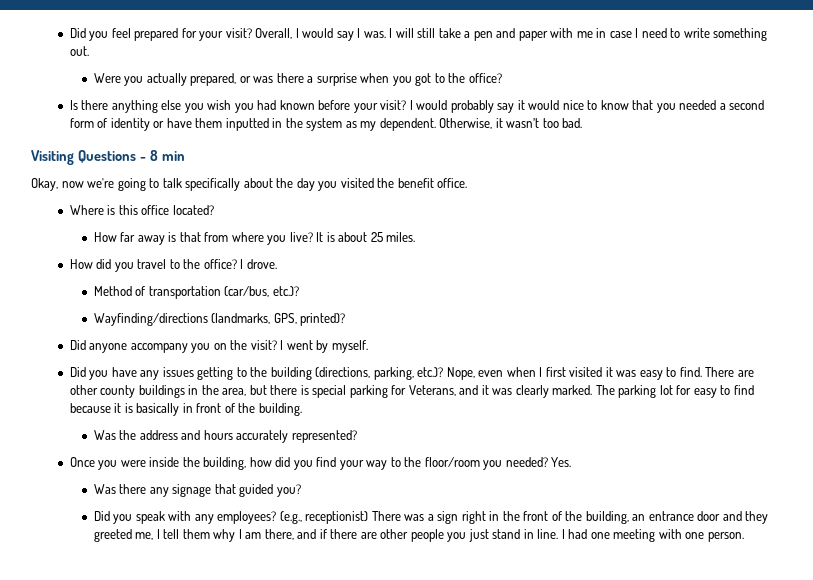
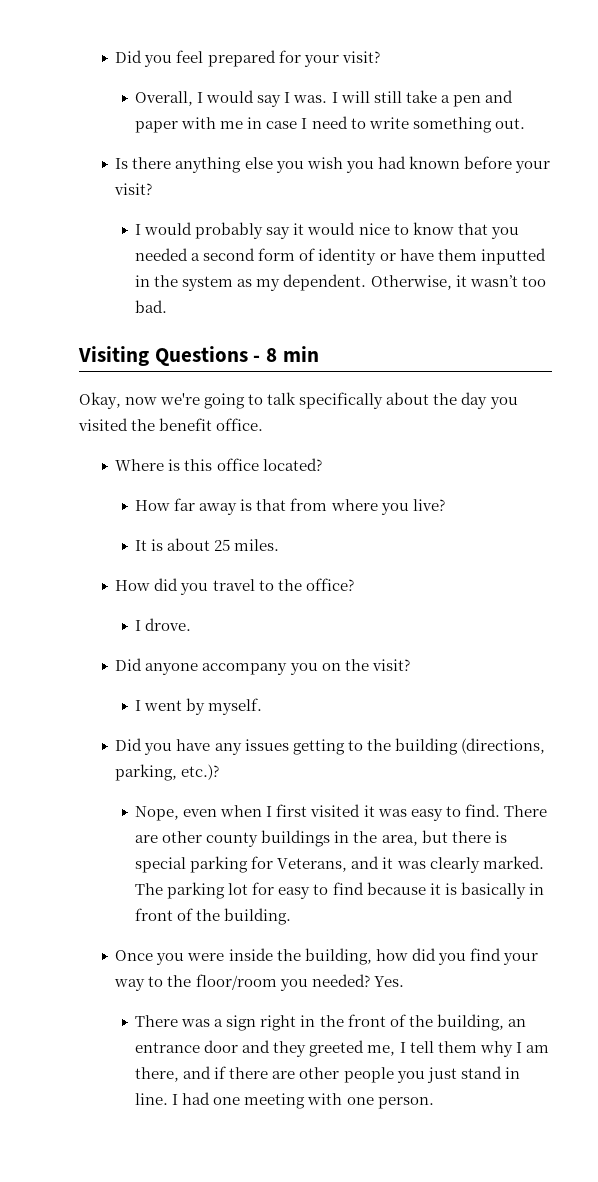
- Did you feel prepared for your visit? Overall, I would say I was.
+ Did you feel prepared for your visit?
+ Overall, I would say I was.
- Were you actually prepared, or was there a surprise when you got to the office?
- Is there anything else you wish you had known before your visit? I would probably say it would nice to know that you needed a second form of identity or have them inputted in the system as my dependent.
+ Is there anything else you wish you had known before your visit?
+ I would probably say it would nice to know that you needed a second form of identity or have them inputted in the system as my dependent.
- How far away is that from where you live? It is about 25 miles.
+ How far away is that from where you live?
+ It is about 25 miles.
- How did you travel to the office? I drove.
+ How did you travel to the office?
+ I drove.
- Method of transportation (car/bus, etc.)?
- Wayfinding/directions (landmarks, GPS, printed)?
- Did anyone accompany you on the visit? I went by myself.
+ Did anyone accompany you on the visit?
+ I went by myself.
- Did you have any issues getting to the building (directions, parking, etc.)? Nope, even when I first visited it was easy to find.
+ Did you have any issues getting to the building (directions, parking, etc.)?
+ Nope, even when I first visited it was easy to find.
- Was the address and hours accurately represented?
- Was there any signage that guided you?
- Did you speak with any employees? (e.g., receptionist) There was a sign right in the front of the building, an entrance door and they greeted me, I tell them why I am there, and if there are other people you just stand in line.
+ There was a sign right in the front of the building, an entrance door and they greeted me, I tell them why I am there, and if there are other people you just stand in line.

